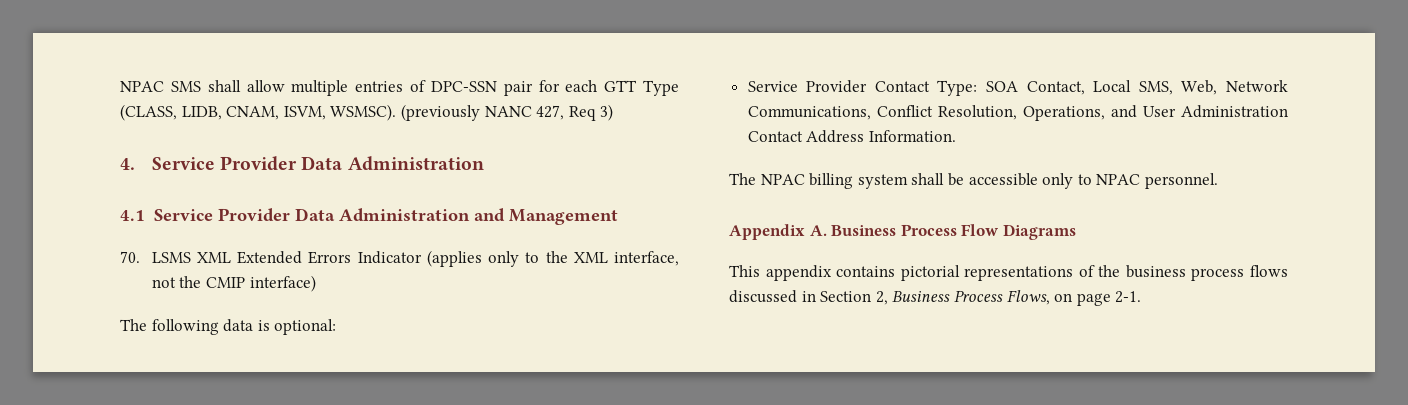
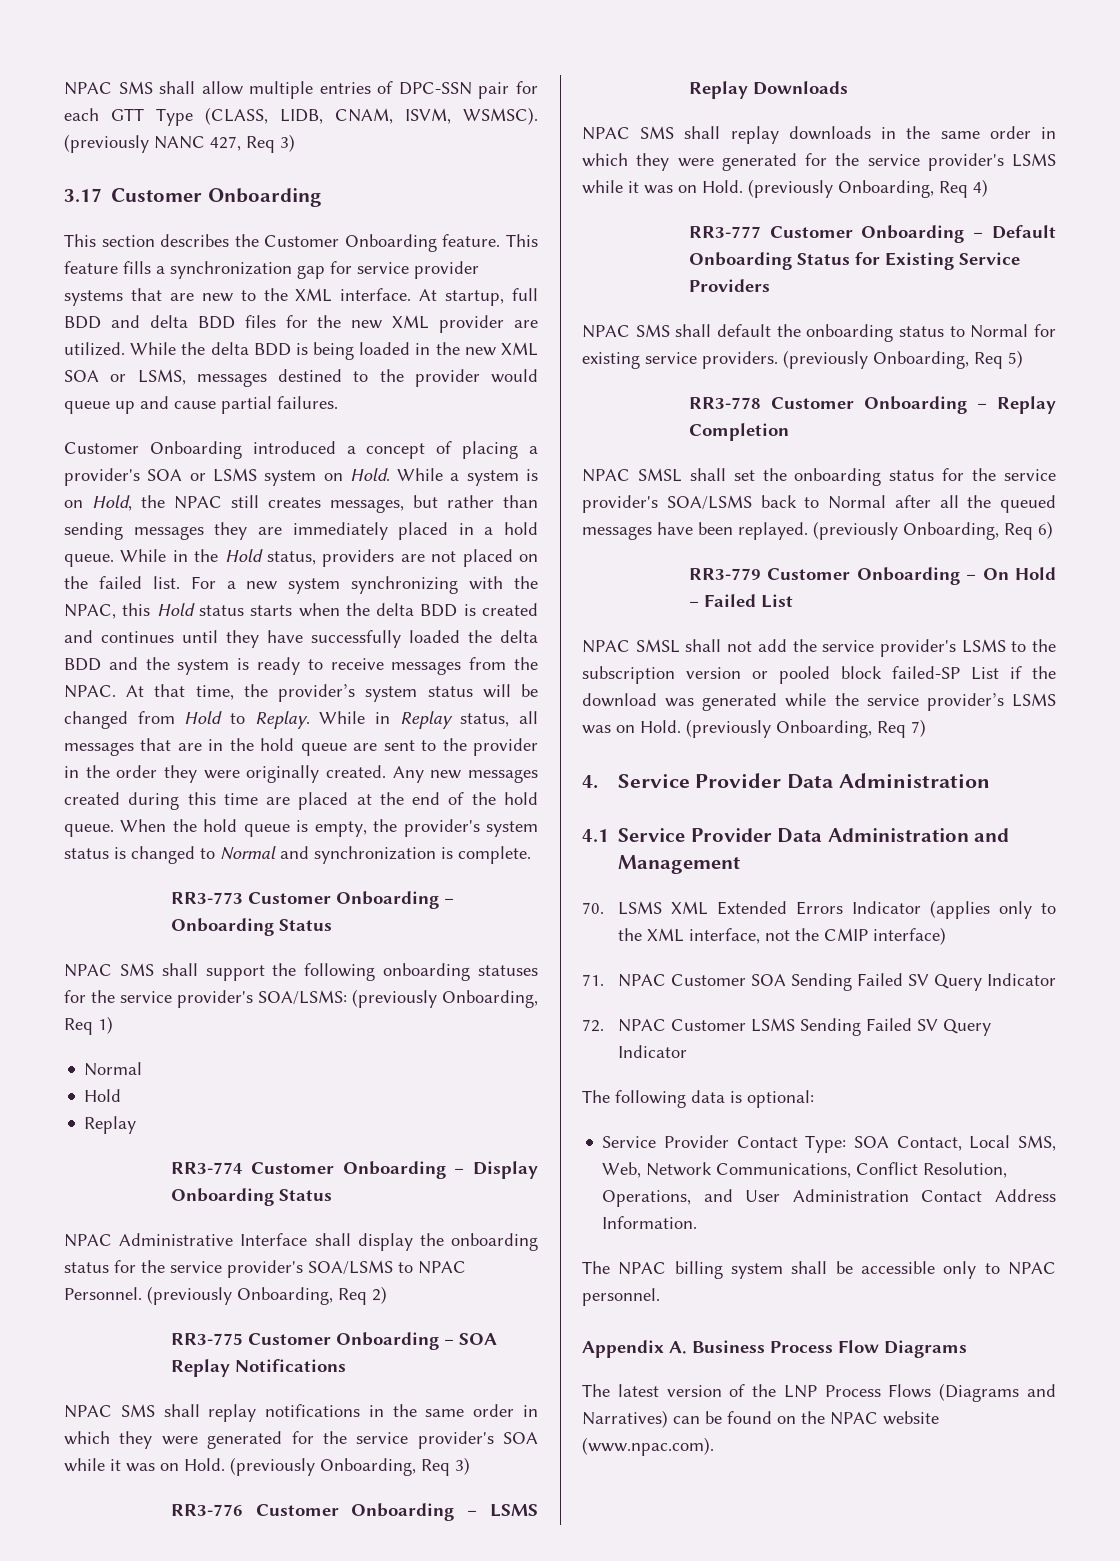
+ 3.17 Customer Onboarding
+ This section describes the Customer Onboarding feature. This feature fills a synchronization gap for service provider systems that are new to the XML interface. At startup, full BDD and delta BDD files for the new XML provider are utilized. While the delta BDD is being loaded in the new XML SOA or LSMS, messages destined to the provider would queue up and cause partial failures.
+ Customer Onboarding introduced a concept of placing a provider's SOA or LSMS system on Hold. While a system is on Hold, the NPAC still creates messages, but rather than sending messages they are immediately placed in a hold queue. While in the Hold status, providers are not placed on the failed list. For a new system synchronizing with the NPAC, this Hold status starts when the delta BDD is created and continues until they have successfully loaded the delta BDD and the system is ready to receive messages from the NPAC. At that time, the provider’s system status will be changed from Hold to Replay. While in Replay status, all messages that are in the hold queue are sent to the provider in the order they were originally created. Any new messages created during this time are placed at the end of the hold queue. When the hold queue is empty, the provider's system status is changed to Normal and synchronization is complete.
+ RR3-773 Customer Onboarding – Onboarding Status
+ NPAC SMS shall support the following onboarding statuses for the service provider's SOA/LSMS: (previously Onboarding, Req 1)
+ Normal
+ Hold
+ Replay
+ RR3-774 Customer Onboarding – Display Onboarding Status
+ NPAC Administrative Interface shall display the onboarding status for the service provider's SOA/LSMS to NPAC Personnel. (previously Onboarding, Req 2)
+ RR3-775 Customer Onboarding – SOA Replay Notifications
+ NPAC SMS shall replay notifications in the same order in which they were generated for the service provider's SOA while it was on Hold. (previously Onboarding, Req 3)
+ RR3-776 Customer Onboarding – LSMS Replay Downloads
+ NPAC SMS shall replay downloads in the same order in which they were generated for the service provider's LSMS while it was on Hold. (previously Onboarding, Req 4)
+ RR3-777 Customer Onboarding – Default Onboarding Status for Existing Service Providers
+ NPAC SMS shall default the onboarding status to Normal for existing service providers. (previously Onboarding, Req 5)
+ RR3-778 Customer Onboarding – Replay Completion
+ NPAC SMSL shall set the onboarding status for the service provider's SOA/LSMS back to Normal after all the queued messages have been replayed. (previously Onboarding, Req 6)
+ RR3-779 Customer Onboarding – On Hold – Failed List
+ NPAC SMSL shall not add the service provider's LSMS to the subscription version or pooled block failed-SP List if the download was generated while the service provider’s LSMS was on Hold. (previously Onboarding, Req 7)
+ 71. NPAC Customer SOA Sending Failed SV Query Indicator
+ 72. NPAC Customer LSMS Sending Failed SV Query Indicator
- This appendix contains pictorial representations of the business process flows discussed in Section 2, Business Process Flows, on page 2-1.
+ The latest version of the LNP Process Flows (Diagrams and Narratives) can be found on the NPAC website (www.npac.com).

